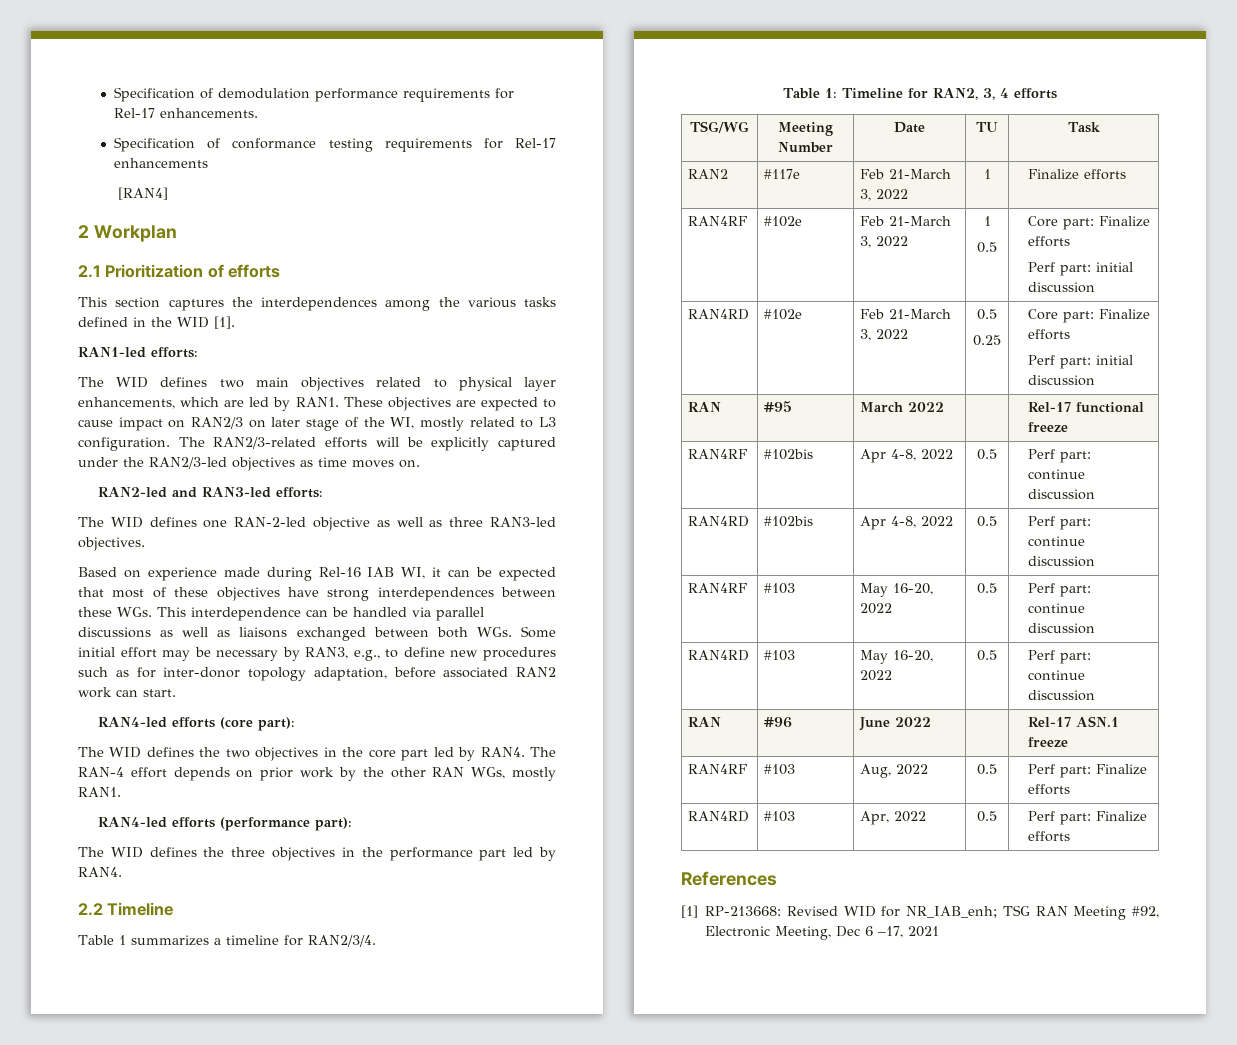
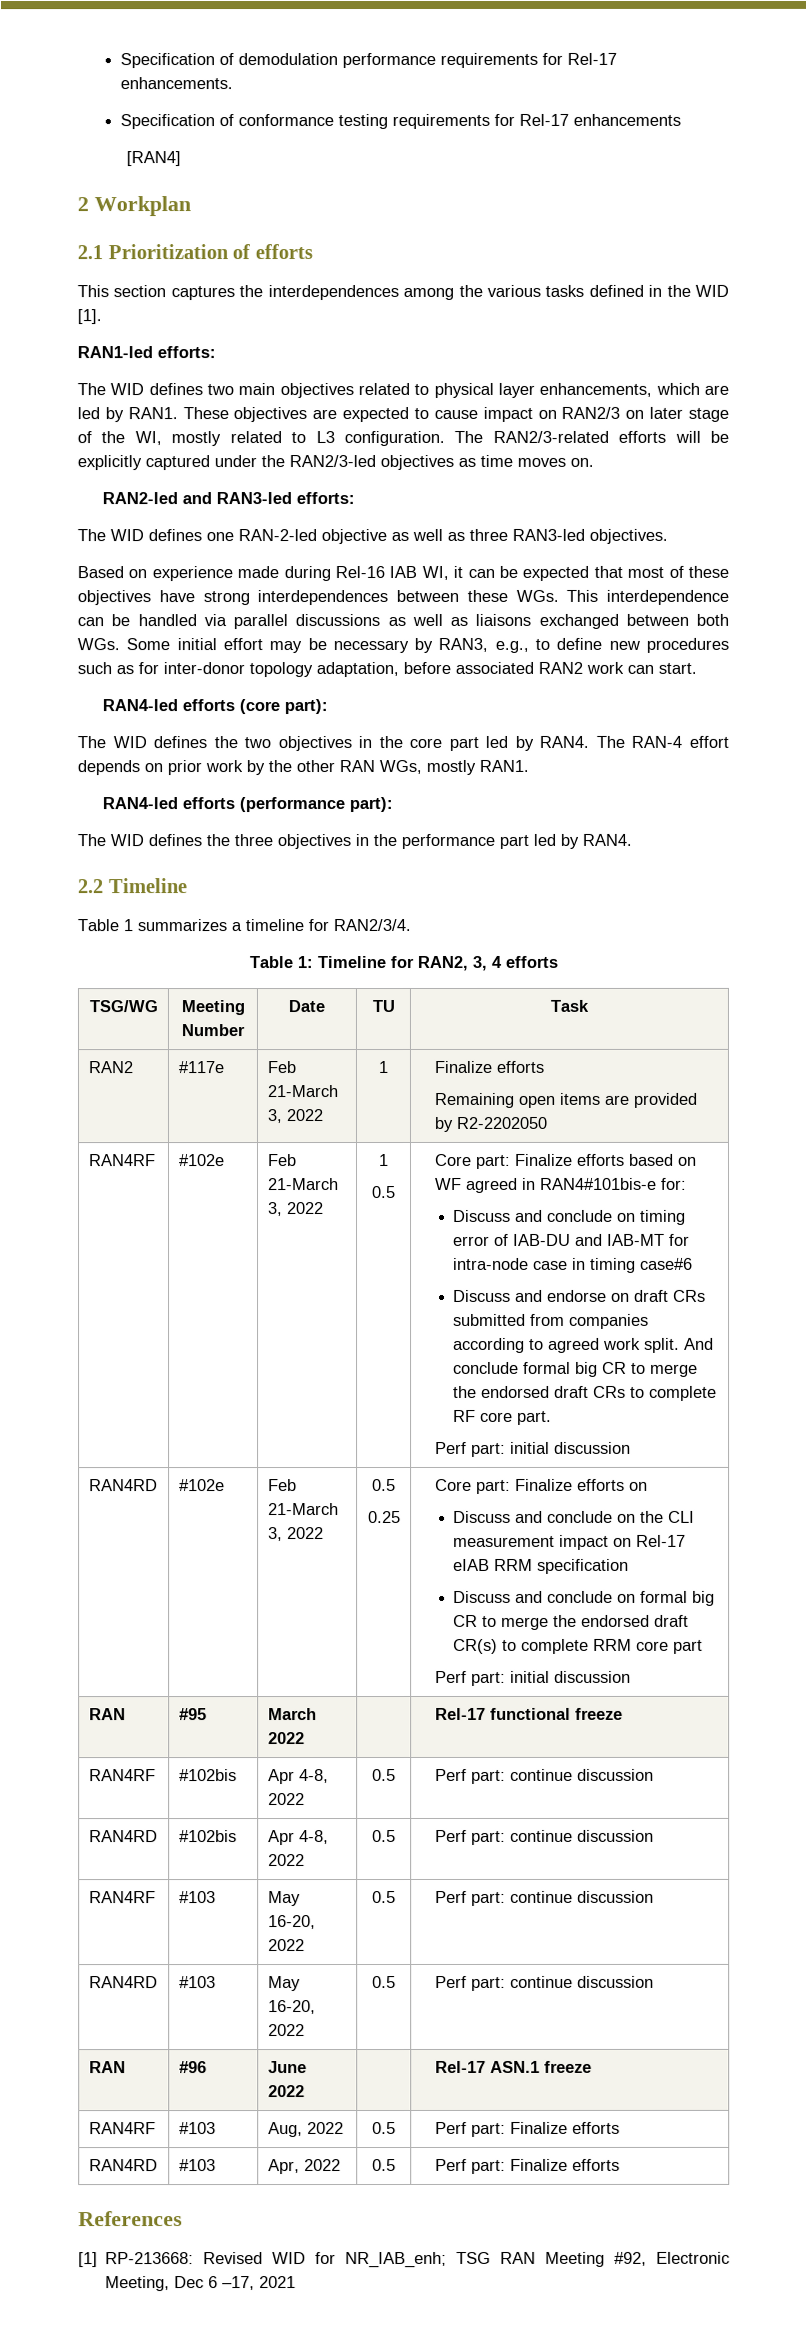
  RAN2 | #117e | Feb 21-March 3, 2022 | 1 | Finalize efforts
+ Remaining open items are provided by R2-2202050
- 0.5 | Core part: Finalize efforts
+ 0.5 | Core part: Finalize efforts based on WF agreed in RAN4#101bis-e for:
+ Discuss and conclude on timing error of IAB-DU and IAB-MT for intra-node case in timing case#6
+ Discuss and endorse on draft CRs submitted from companies according to agreed work split. And conclude formal big CR to merge the endorsed draft CRs to complete RF core part.
- 0.25 | Core part: Finalize efforts
+ 0.25 | Core part: Finalize efforts on
+ Discuss and conclude on the CLI measurement impact on Rel-17 eIAB RRM specification
+ Discuss and conclude on formal big CR to merge the endorsed draft CR(s) to complete RRM core part

